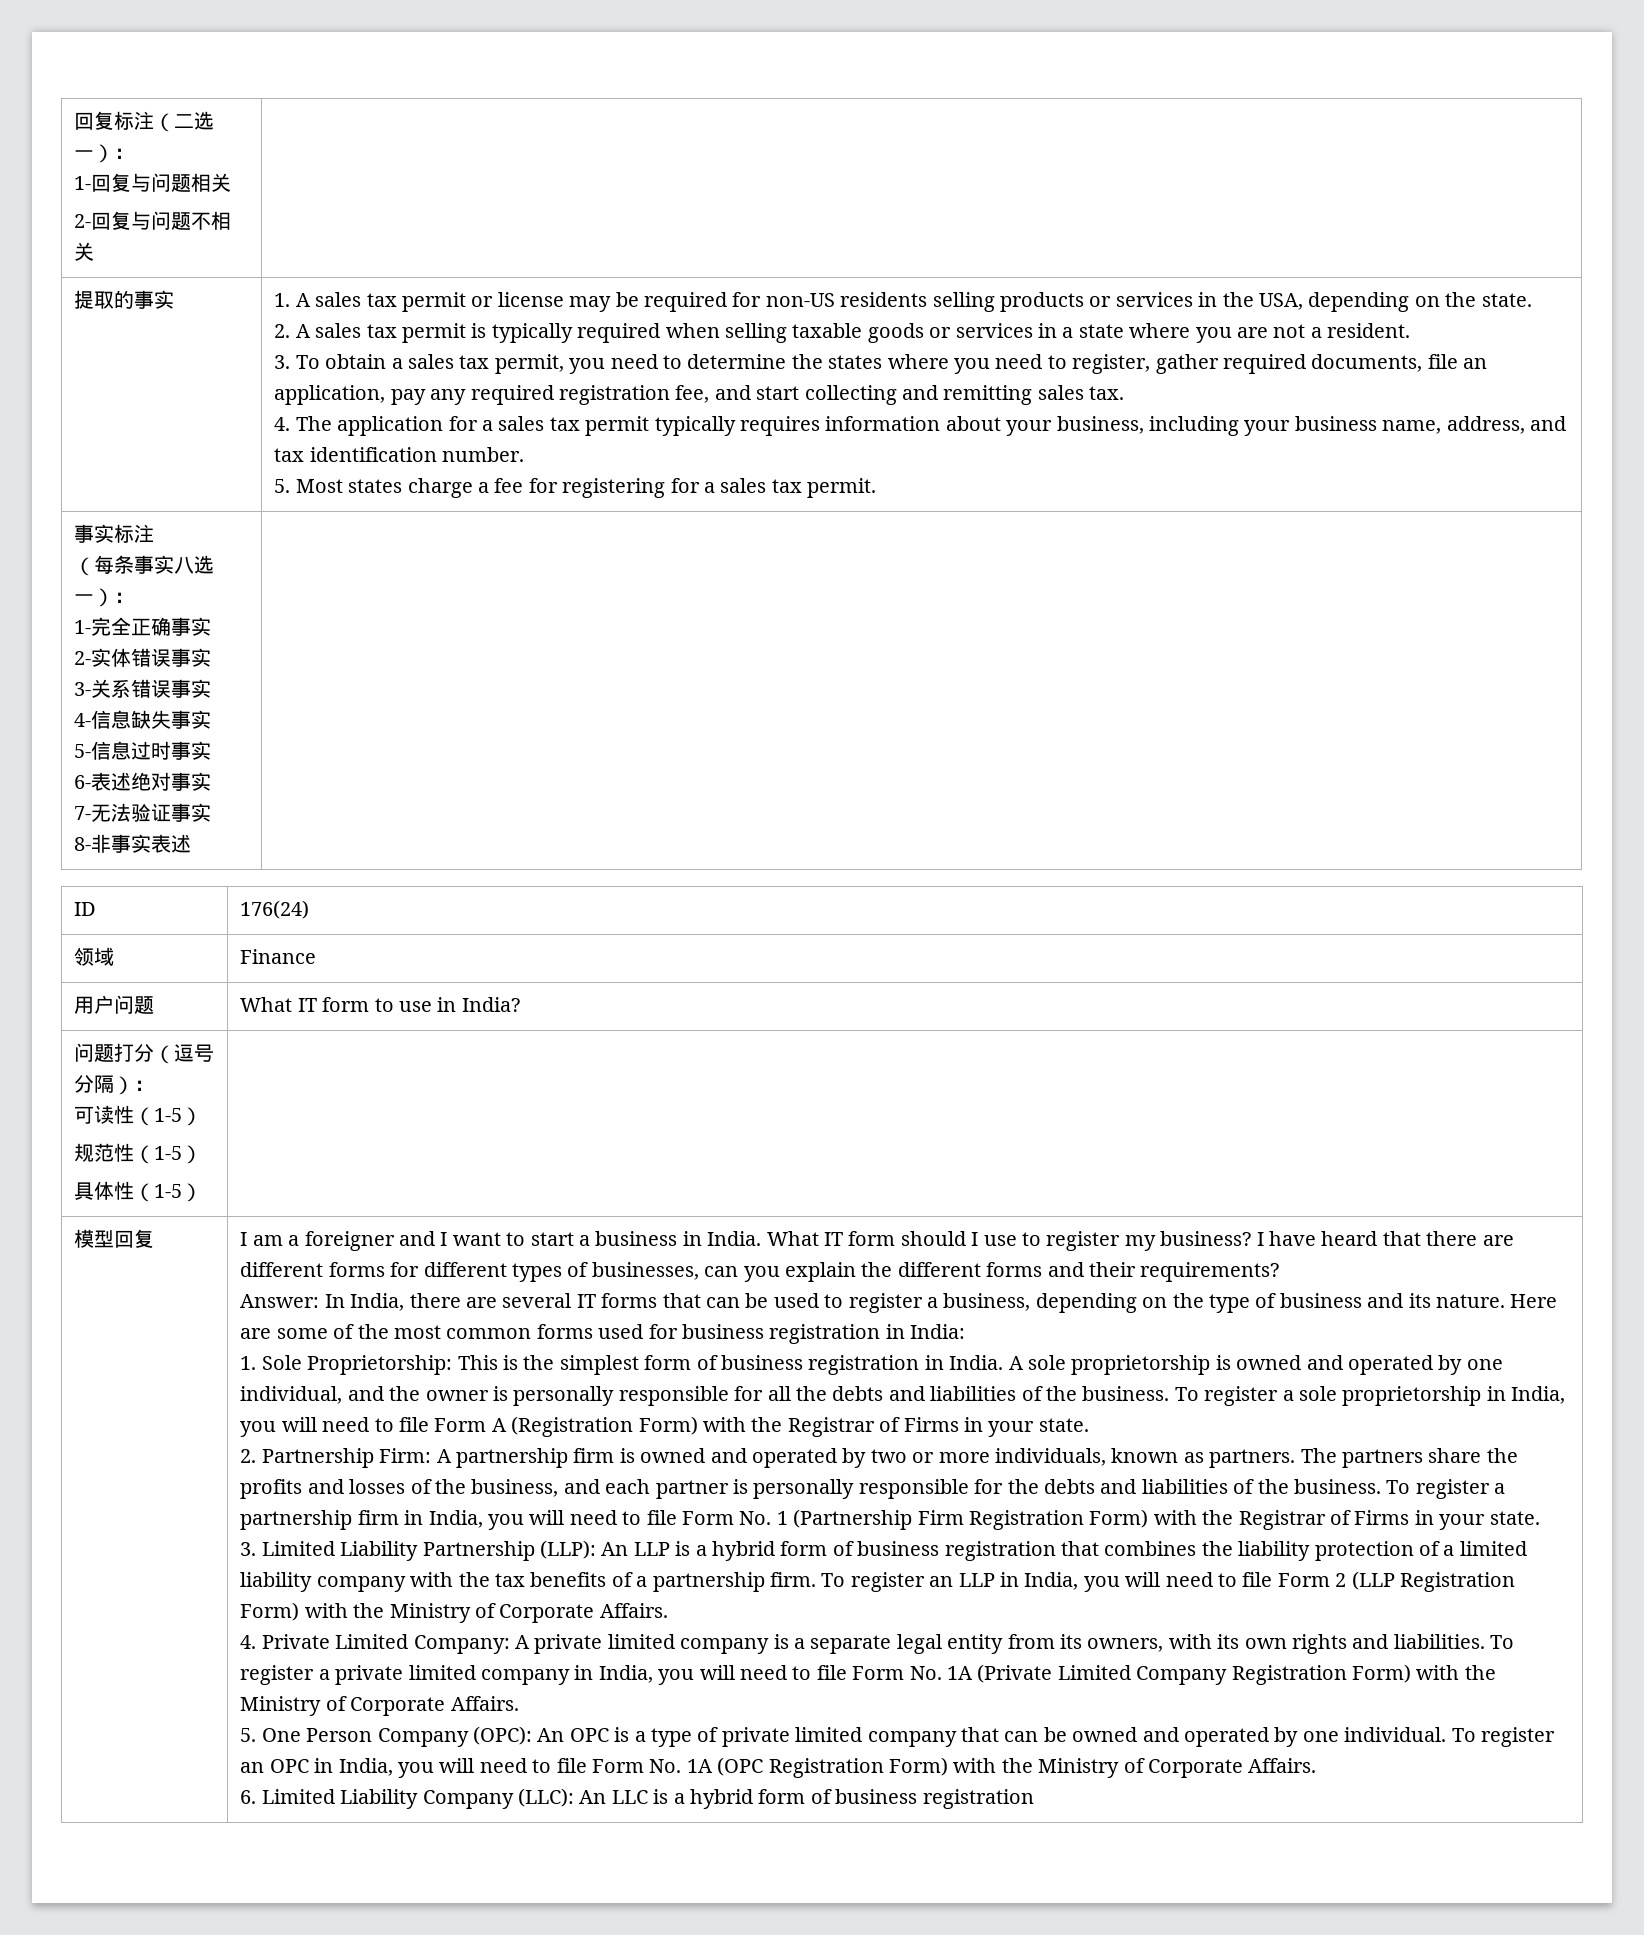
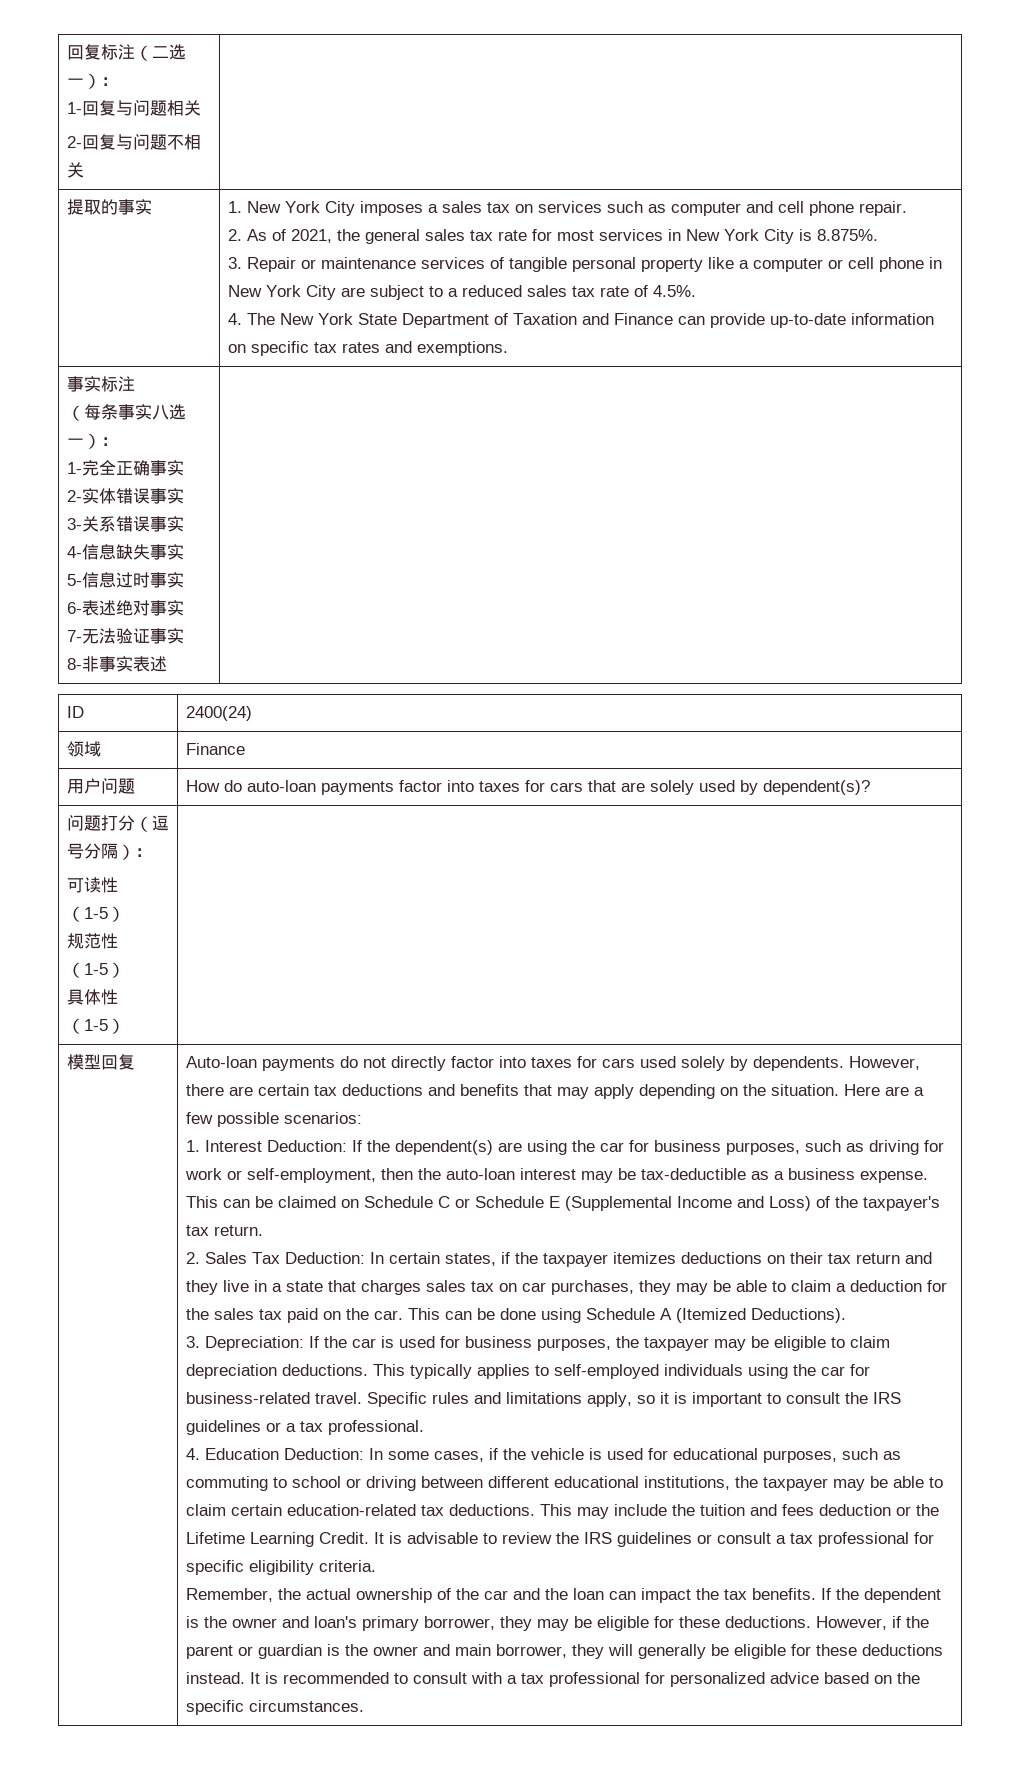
- 1. A sales tax permit or license may be required for non-US residents selling products or services in the USA, depending on the state.
- 2. A sales tax permit is typically required when selling taxable goods or services in a state where you are not a resident.
- 3. To obtain a sales tax permit, you need to determine the states where you need to register, gather required documents, file an application, pay any required registration fee, and start collecting and remitting sales tax.
- 4. The application for a sales tax permit typically requires information about your business, including your business name, address, and tax identification number.
- 5. Most states charge a fee for registering for a sales tax permit.
+ 1. New York City imposes a sales tax on services such as computer and cell phone repair.
+ 2. As of 2021, the general sales tax rate for most services in New York City is 8.875%.
+ 3. Repair or maintenance services of tangible personal property like a computer or cell phone in New York City are subject to a reduced sales tax rate of 4.5%.
+ 4. The New York State Department of Taxation and Finance can provide up-to-date information on specific tax rates and exemptions.
- ID | 176(24)
+ ID | 2400(24)
- 用户问题 | What IT form to use in India?
+ 用户问题 | How do auto-loan payments factor into taxes for cars that are solely used by dependent(s)?
- I am a foreigner and I want to start a business in India. What IT form should I use to register my business? I have heard that there are different forms for different types of businesses, can you explain the different forms and their requirements?
- Answer: In India, there are several IT forms that can be used to register a business, depending on the type of business and its nature. Here are some of the most common forms used for business registration in India:
- 1. Sole Proprietorship: This is the simplest form of business registration in India. A sole proprietorship is owned and operated by one individual, and the owner is personally responsible for all the debts and liabilities of the business. To register a sole proprietorship in India, you will need to file Form A (Registration Form) with the Registrar of Firms in your state.
- 2. Partnership Firm: A partnership firm is owned and operated by two or more individuals, known as partners. The partners share the profits and losses of the business, and each partner is personally responsible for the debts and liabilities of the business. To register a partnership firm in India, you will need to file Form No. 1 (Partnership Firm Registration Form) with the Registrar of Firms in your state.
- 3. Limited Liability Partnership (LLP): An LLP is a hybrid form of business registration that combines the liability protection of a limited liability company with the tax benefits of a partnership firm. To register an LLP in India, you will need to file Form 2 (LLP Registration Form) with the Ministry of Corporate Affairs.
- 4. Private Limited Company: A private limited company is a separate legal entity from its owners, with its own rights and liabilities. To register a private limited company in India, you will need to file Form No. 1A (Private Limited Company Registration Form) with the Ministry of Corporate Affairs.
- 5. One Person Company (OPC): An OPC is a type of private limited company that can be owned and operated by one individual. To register an OPC in India, you will need to file Form No. 1A (OPC Registration Form) with the Ministry of Corporate Affairs.
- 6. Limited Liability Company (LLC): An LLC is a hybrid form of business registration
+ Auto-loan payments do not directly factor into taxes for cars used solely by dependents. However, there are certain tax deductions and benefits that may apply depending on the situation. Here are a few possible scenarios:
+ 1. Interest Deduction: If the dependent(s) are using the car for business purposes, such as driving for work or self-employment, then the auto-loan interest may be tax-deductible as a business expense. This can be claimed on Schedule C or Schedule E (Supplemental Income and Loss) of the taxpayer's tax return.
+ 2. Sales Tax Deduction: In certain states, if the taxpayer itemizes deductions on their tax return and they live in a state that charges sales tax on car purchases, they may be able to claim a deduction for the sales tax paid on the car. This can be done using Schedule A (Itemized Deductions).
+ 3. Depreciation: If the car is used for business purposes, the taxpayer may be eligible to claim depreciation deductions. This typically applies to self-employed individuals using the car for business-related travel. Specific rules and limitations apply, so it is important to consult the IRS guidelines or a tax professional.
+ 4. Education Deduction: In some cases, if the vehicle is used for educational purposes, such as commuting to school or driving between different educational institutions, the taxpayer may be able to claim certain education-related tax deductions. This may include the tuition and fees deduction or the Lifetime Learning Credit. It is advisable to review the IRS guidelines or consult a tax professional for specific eligibility criteria.
+ Remember, the actual ownership of the car and the loan can impact the tax benefits. If the dependent is the owner and loan's primary borrower, they may be eligible for these deductions. However, if the parent or guardian is the owner and main borrower, they will generally be eligible for these deductions instead. It is recommended to consult with a tax professional for personalized advice based on the specific circumstances.

